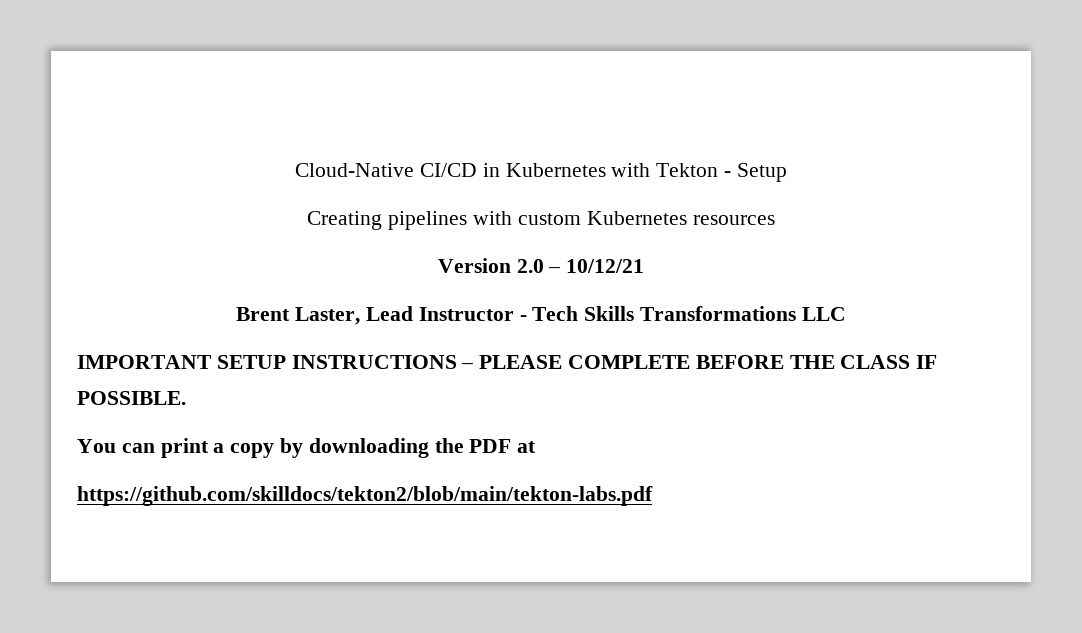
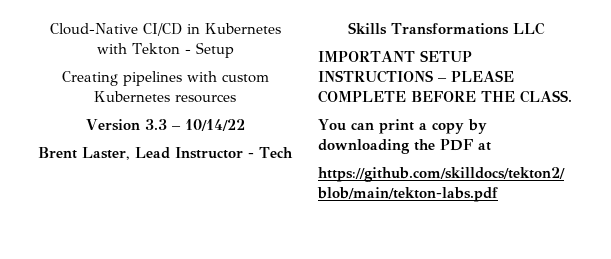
- Version 2.0 – 10/12/21
+ Version 3.3 – 10/14/22
- IMPORTANT SETUP INSTRUCTIONS – PLEASE COMPLETE BEFORE THE CLASS IF POSSIBLE.
+ IMPORTANT SETUP INSTRUCTIONS – PLEASE COMPLETE BEFORE THE CLASS.

